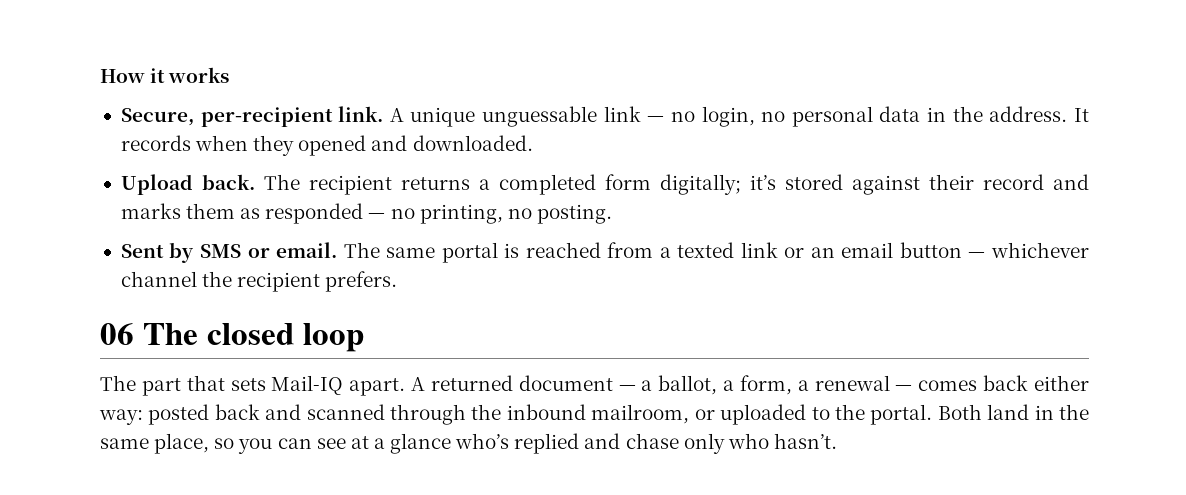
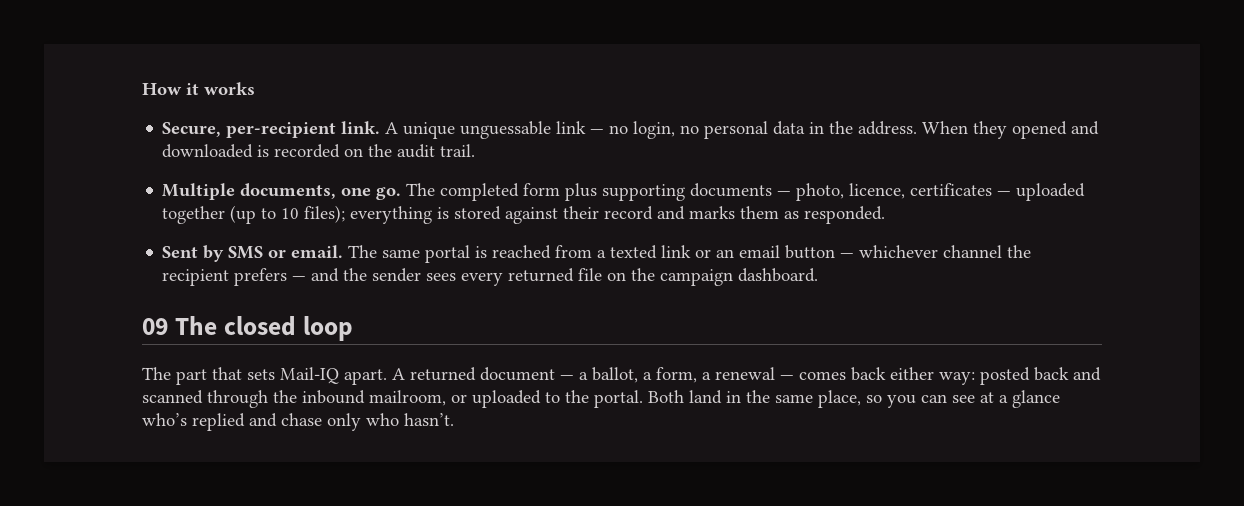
- It records when they opened and downloaded.
- Upload back. The recipient returns a completed form digitally; it’s stored against their record and marks them as responded — no printing, no posting.
+ When they opened and downloaded is recorded on the audit trail.
+ Multiple documents, one go. The completed form plus supporting documents — photo, licence, certificates — uploaded together (up to 10 files); everything is stored against their record and marks them as responded.
- The same portal is reached from a texted link or an email button — whichever channel the recipient prefers.
- 06 The closed loop
+ The same portal is reached from a texted link or an email button — whichever channel the recipient prefers — and the sender sees every returned file on the campaign dashboard.
+ 09 The closed loop

